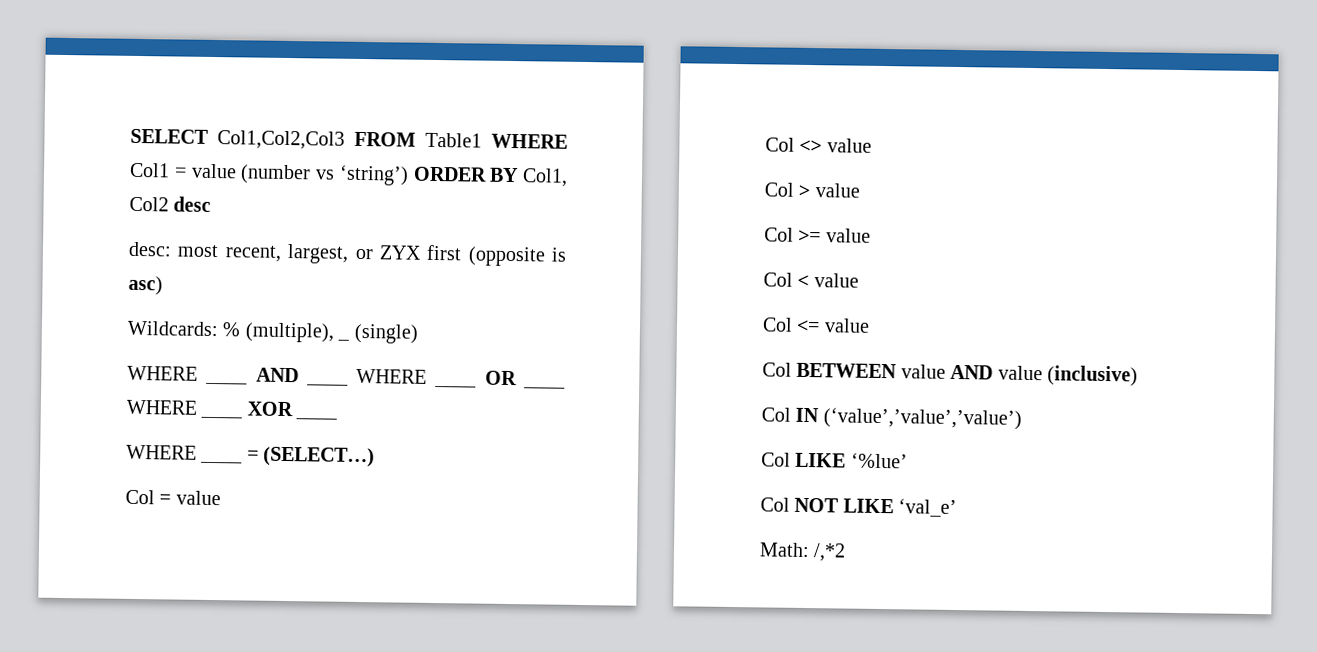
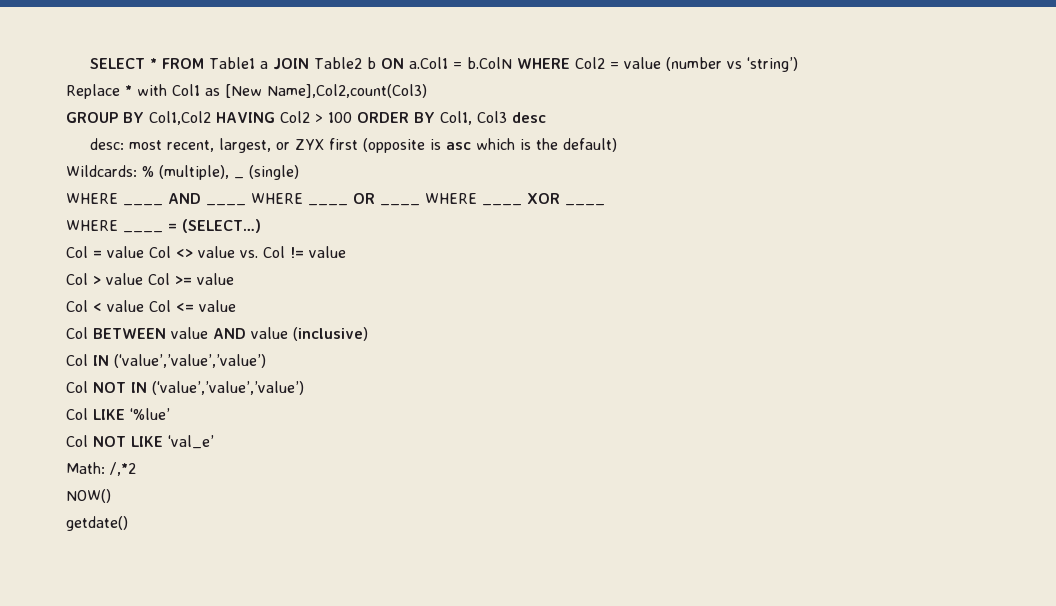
- SELECT Col1,Col2,Col3 FROM Table1 WHERE Col1 = value (number vs ‘string’) ORDER BY Col1, Col2 desc
+ SELECT * FROM Table1 a JOIN Table2 b ON a.Col1 = b.ColN WHERE Col2 = value (number vs ‘string’)
+ Replace * with Col1 as [New Name],Col2,count(Col3)
+ GROUP BY Col1,Col2 HAVING Col2 > 100 ORDER BY Col1, Col3 desc
- desc: most recent, largest, or ZYX first (opposite is asc)
+ desc: most recent, largest, or ZYX first (opposite is asc which is the default)
- Col = value
- Col <> value
+ Col = value Col <> value vs. Col != value
- Col > value
- Col >= value
+ Col > value Col >= value
- Col < value
- Col <= value
+ Col < value Col <= value
+ Col NOT IN (‘value’,’value’,’value’)
+ NOW()
+ getdate()

